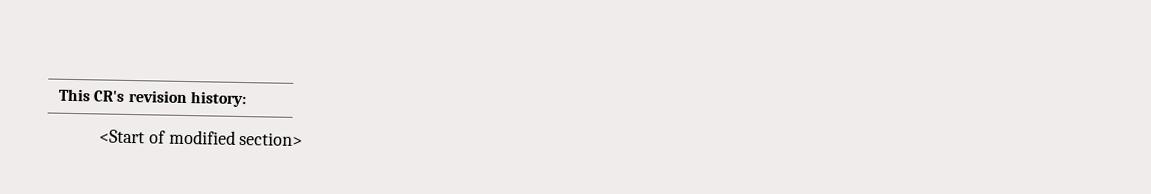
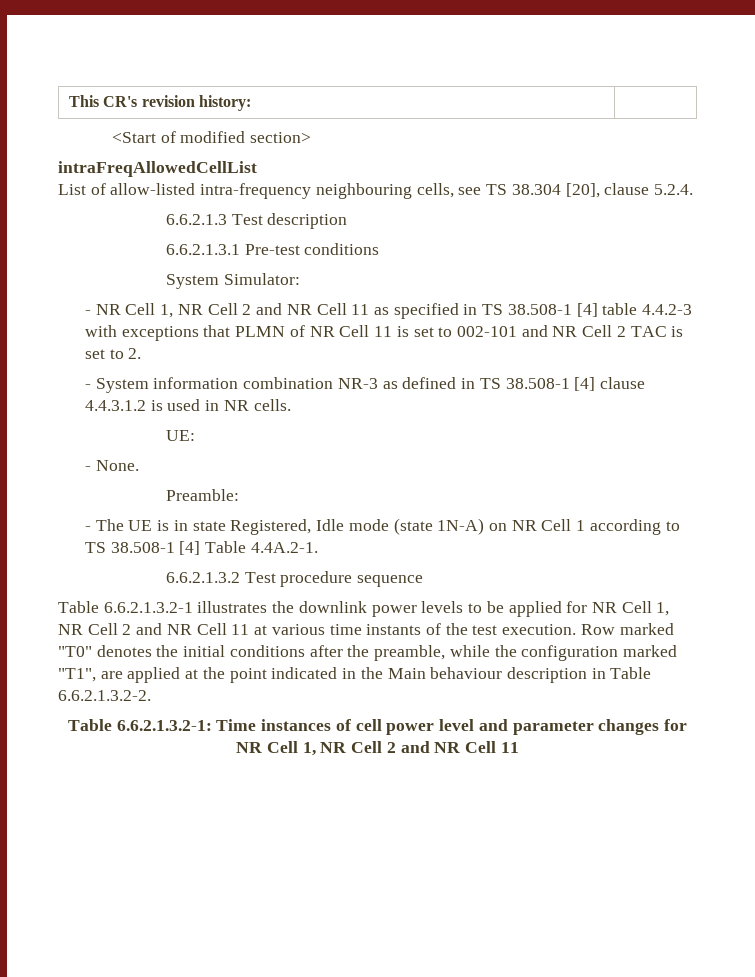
+ intraFreqAllowedCellList
+ List of allow-listed intra-frequency neighbouring cells, see TS 38.304 [20], clause 5.2.4.
+ 6.6.2.1.3 Test description
+ 6.6.2.1.3.1 Pre-test conditions
+ System Simulator:
+ - NR Cell 1, NR Cell 2 and NR Cell 11 as specified in TS 38.508-1 [4] table 4.4.2-3 with exceptions that PLMN of NR Cell 11 is set to 002-101 and NR Cell 2 TAC is set to 2.
+ - System information combination NR-3 as defined in TS 38.508-1 [4] clause 4.4.3.1.2 is used in NR cells.
+ UE:
+ - None.
+ Preamble:
+ - The UE is in state Registered, Idle mode (state 1N-A) on NR Cell 1 according to TS 38.508-1 [4] Table 4.4A.2-1.
+ 6.6.2.1.3.2 Test procedure sequence
+ Table 6.6.2.1.3.2-1 illustrates the downlink power levels to be applied for NR Cell 1, NR Cell 2 and NR Cell 11 at various time instants of the test execution. Row marked "T0" denotes the initial conditions after the preamble, while the configuration marked "T1", are applied at the point indicated in the Main behaviour description in Table 6.6.2.1.3.2-2.
+ Table 6.6.2.1.3.2-1: Time instances of cell power level and parameter changes for NR Cell 1, NR Cell 2 and NR Cell 11

